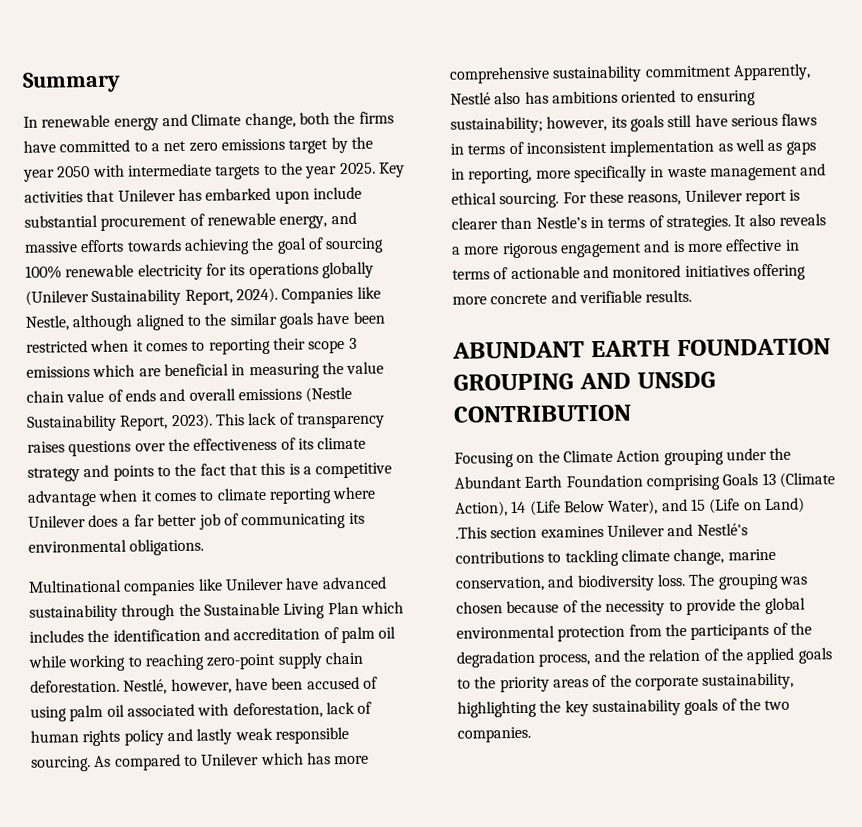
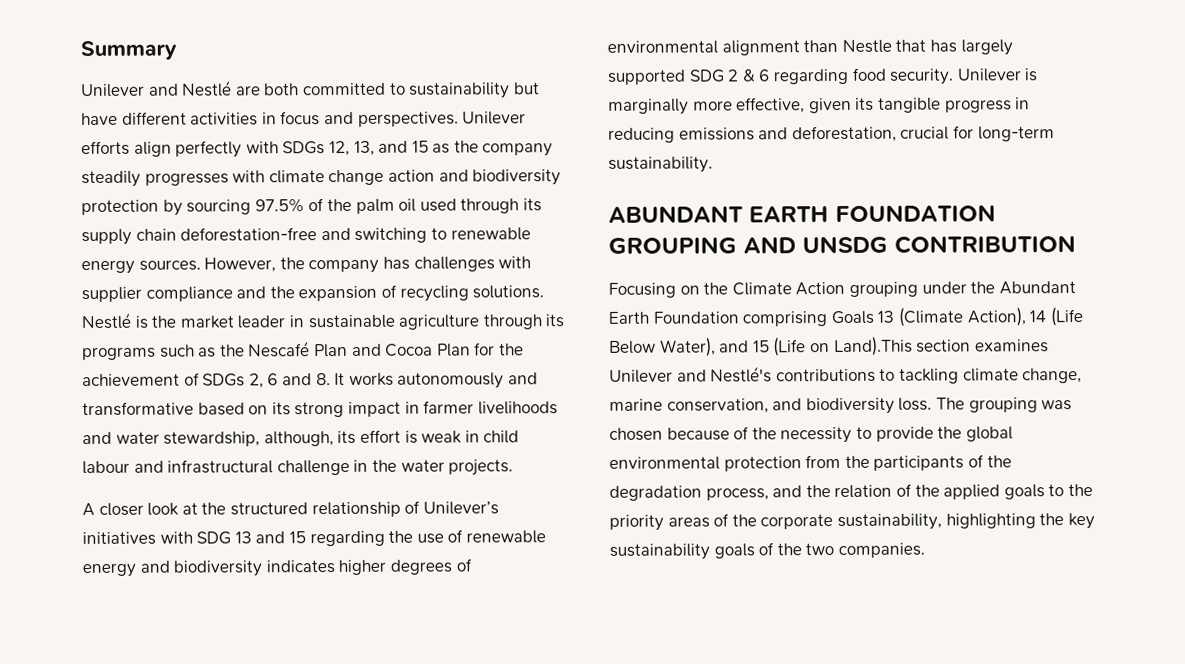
- In renewable energy and Climate change, both the firms have committed to a net zero emissions target by the year 2050 with intermediate targets to the year 2025. Key activities that Unilever has embarked upon include substantial procurement of renewable energy, and massive efforts towards achieving the goal of sourcing 100% renewable electricity for its operations globally (Unilever Sustainability Report, 2024). Companies like Nestle, although aligned to the similar goals have been restricted when it comes to reporting their scope 3 emissions which are beneficial in measuring the value chain value of ends and overall emissions (Nestle Sustainability Report, 2023). This lack of transparency raises questions over the effectiveness of its climate strategy and points to the fact that this is a competitive advantage when it comes to climate reporting where Unilever does a far better job of communicating its environmental obligations.
- Multinational companies like Unilever have advanced sustainability through the Sustainable Living Plan which includes the identification and accreditation of palm oil while working to reaching zero-point supply chain deforestation. Nestlé, however, have been accused of using palm oil associated with deforestation, lack of human rights policy and lastly weak responsible sourcing. As compared to Unilever which has more comprehensive sustainability commitment Apparently, Nestlé also has ambitions oriented to ensuring sustainability; however, its goals still have serious flaws in terms of inconsistent implementation as well as gaps in reporting, more specifically in waste management and ethical sourcing. For these reasons, Unilever report is clearer than Nestle’s in terms of strategies. It also reveals a more rigorous engagement and is more effective in terms of actionable and monitored initiatives offering more concrete and verifiable results.
+ Unilever and Nestlé are both committed to sustainability but have different activities in focus and perspectives. Unilever efforts align perfectly with SDGs 12, 13, and 15 as the company steadily progresses with climate change action and biodiversity protection by sourcing 97.5% of the palm oil used through its supply chain deforestation-free and switching to renewable energy sources. However, the company has challenges with supplier compliance and the expansion of recycling solutions. Nestlé is the market leader in sustainable agriculture through its programs such as the Nescafé Plan and Cocoa Plan for the achievement of SDGs 2, 6 and 8. It works autonomously and transformative based on its strong impact in farmer livelihoods and water stewardship, although, its effort is weak in child labour and infrastructural challenge in the water projects.
+ A closer look at the structured relationship of Unilever’s initiatives with SDG 13 and 15 regarding the use of renewable energy and biodiversity indicates higher degrees of environmental alignment than Nestle that has largely supported SDG 2 & 6 regarding food security. Unilever is marginally more effective, given its tangible progress in reducing emissions and deforestation, crucial for long-term sustainability.
- Focusing on the Climate Action grouping under the Abundant Earth Foundation comprising Goals 13 (Climate Action), 14 (Life Below Water), and 15 (Life on Land) .This section examines Unilever and Nestlé's contributions to tackling climate change, marine conservation, and biodiversity loss.
+ Focusing on the Climate Action grouping under the Abundant Earth Foundation comprising Goals 13 (Climate Action), 14 (Life Below Water), and 15 (Life on Land).This section examines Unilever and Nestlé's contributions to tackling climate change, marine conservation, and biodiversity loss.

